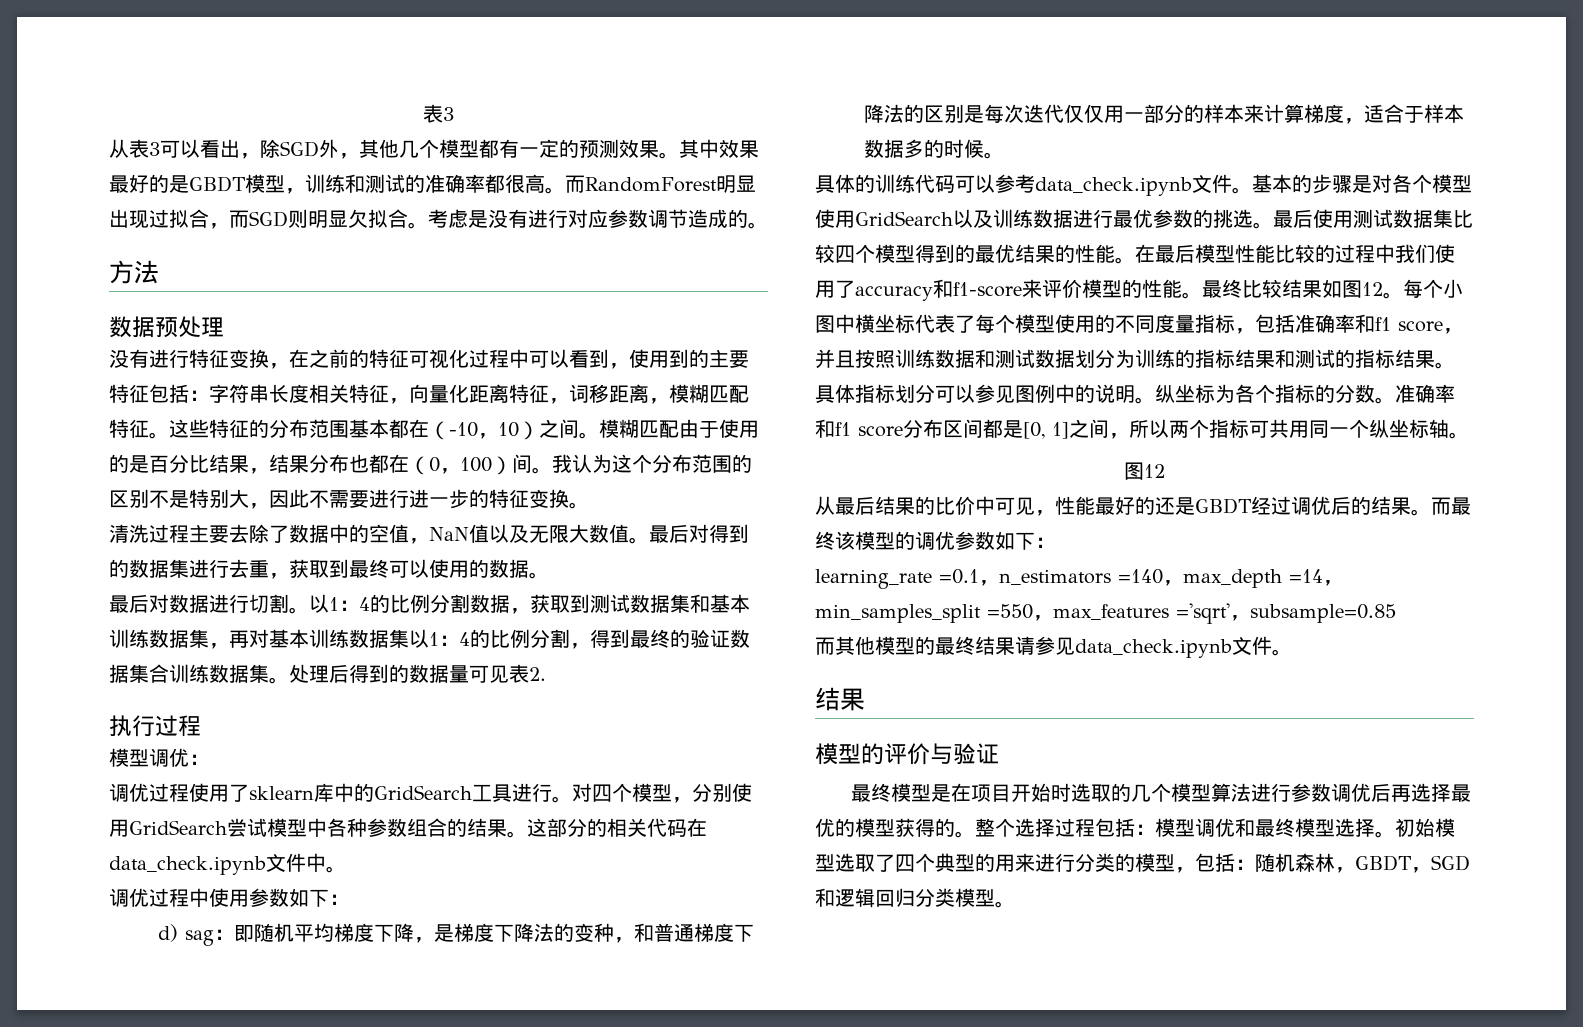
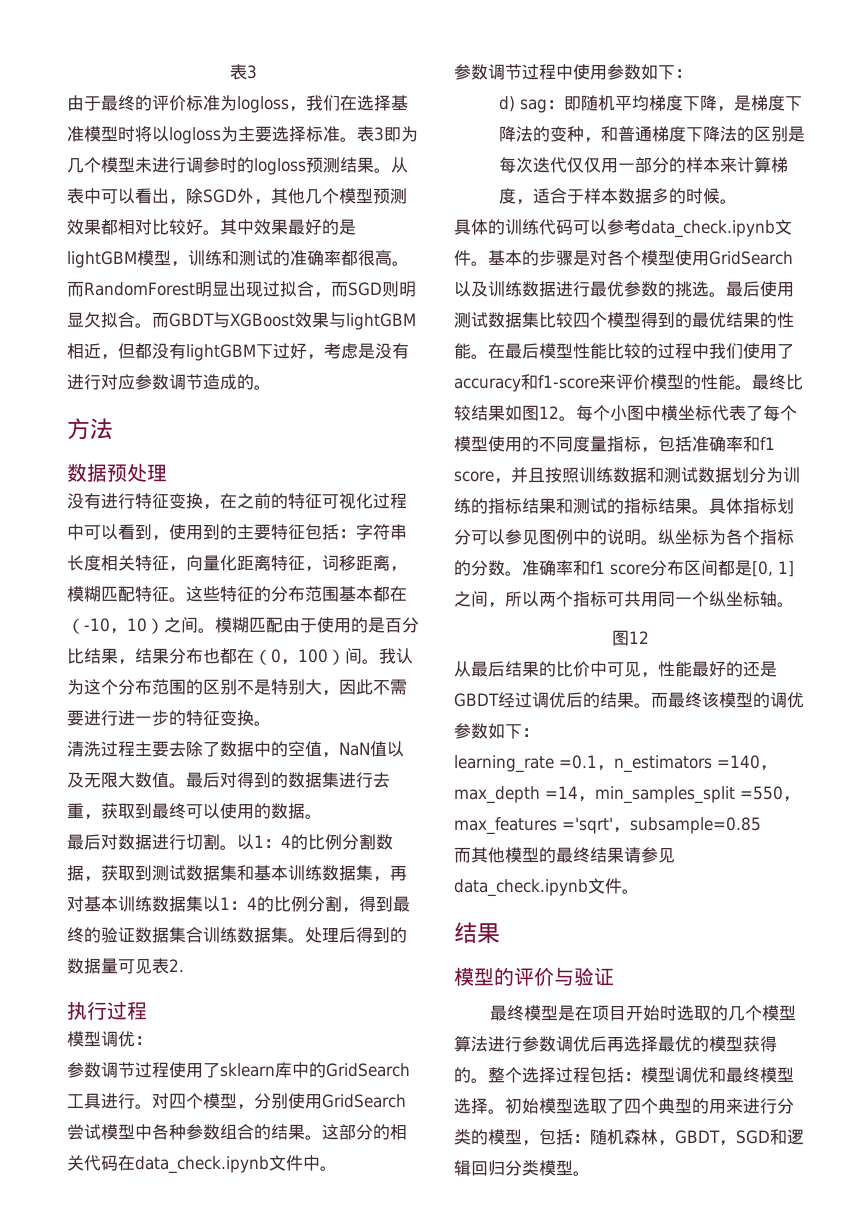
- 从表3可以看出，除SGD外，其他几个模型都有一定的预测效果。
+ 由于最终的评价标准为logloss，我们在选择基准模型时将以logloss为主要选择标准。表3即为几个模型未进行调参时的logloss预测结果。从表中可以看出，除SGD外，其他几个模型预测效果都相对比较好。
- 其中效果最好的是GBDT模型，训练和测试的准确率都很高。
+ 其中效果最好的是lightGBM模型，训练和测试的准确率都很高。
- 考虑是没有进行对应参数调节造成的。
+ 而GBDT与XGBoost效果与lightGBM相近，但都没有lightGBM下过好，考虑是没有进行对应参数调节造成的。
- 调优过程使用了sklearn库中的GridSearch工具进行。
+ 参数调节过程使用了sklearn库中的GridSearch工具进行。
- 调优过程中使用参数如下：
+ 参数调节过程中使用参数如下：

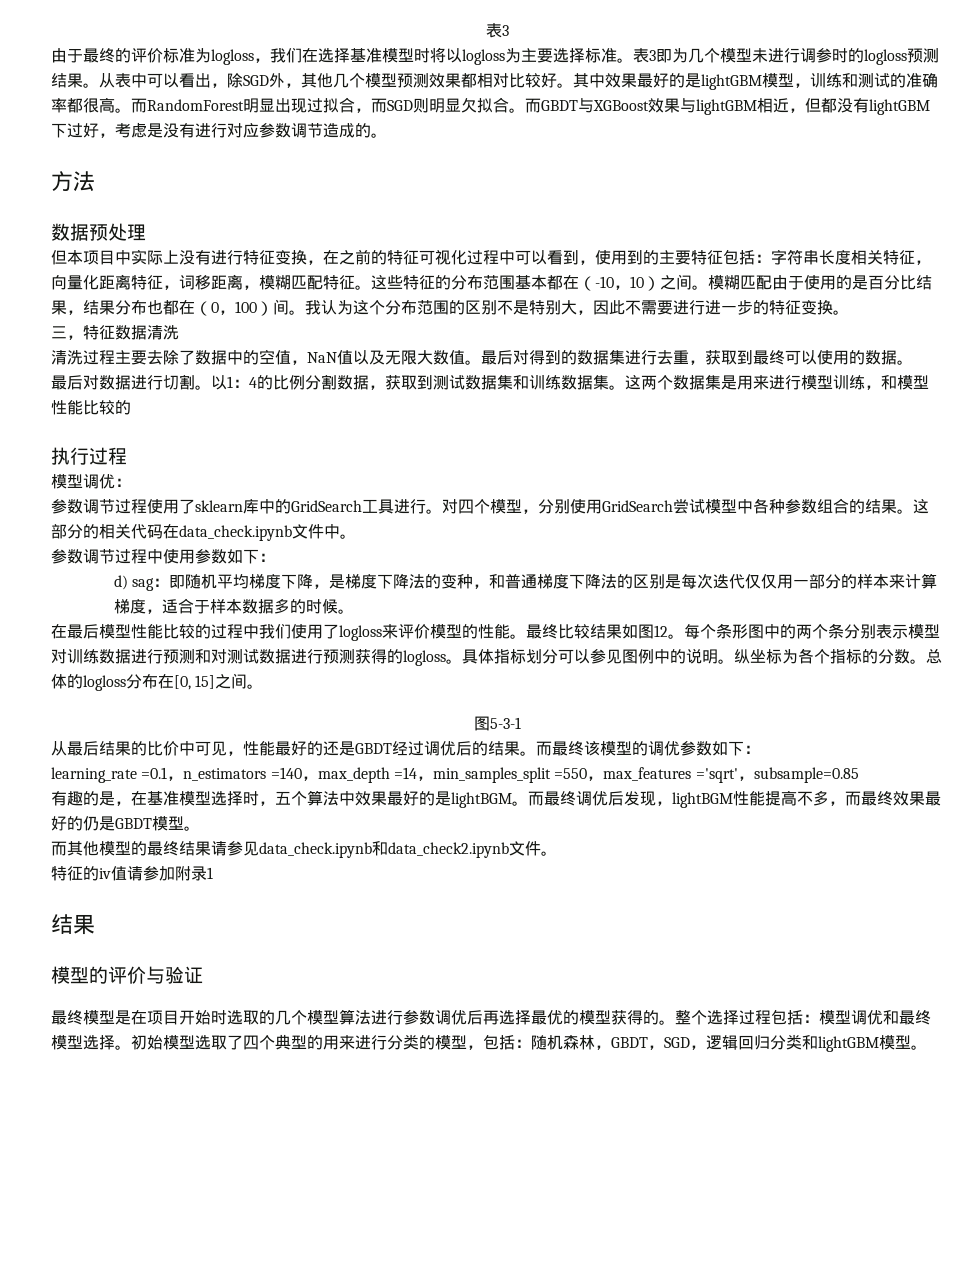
- 没有进行特征变换，在之前的特征可视化过程中可以看到，使用到的主要特征包括：字符串长度相关特征，向量化距离特征，词移距离，模糊匹配特征。
+ 但本项目中实际上没有进行特征变换，在之前的特征可视化过程中可以看到，使用到的主要特征包括：字符串长度相关特征，向量化距离特征，词移距离，模糊匹配特征。
+ 三，特征数据清洗
- 以1：4的比例分割数据，获取到测试数据集和基本训练数据集，再对基本训练数据集以1：4的比例分割，得到最终的验证数据集合训练数据集。处理后得到的数据量可见表2.
+ 以1：4的比例分割数据，获取到测试数据集和训练数据集。这两个数据集是用来进行模型训练，和模型性能比较的
- 具体的训练代码可以参考data_check.ipynb文件。基本的步骤是对各个模型使用GridSearch以及训练数据进行最优参数的挑选。最后使用测试数据集比较四个模型得到的最优结果的性能。在最后模型性能比较的过程中我们使用了accuracy和f1-score来评价模型的性能。
+ 在最后模型性能比较的过程中我们使用了logloss来评价模型的性能。
- 每个小图中横坐标代表了每个模型使用的不同度量指标，包括准确率和f1 score，并且按照训练数据和测试数据划分为训练的指标结果和测试的指标结果。
+ 每个条形图中的两个条分别表示模型对训练数据进行预测和对测试数据进行预测获得的logloss。
- 准确率和f1 score分布区间都是[0, 1]之间，所以两个指标可共用同一个纵坐标轴。
- 图12
+ 总体的logloss分布在[0, 15]之间。
+ 图5-3-1
+ 有趣的是，在基准模型选择时，五个算法中效果最好的是lightBGM。而最终调优后发现，lightBGM性能提高不多，而最终效果最好的仍是GBDT模型。
- 而其他模型的最终结果请参见data_check.ipynb文件。
+ 而其他模型的最终结果请参见data_check.ipynb和data_check2.ipynb文件。
+ 特征的iv值请参加附录1
- 初始模型选取了四个典型的用来进行分类的模型，包括：随机森林，GBDT，SGD和逻辑回归分类模型。
+ 初始模型选取了四个典型的用来进行分类的模型，包括：随机森林，GBDT，SGD，逻辑回归分类和lightGBM模型。

